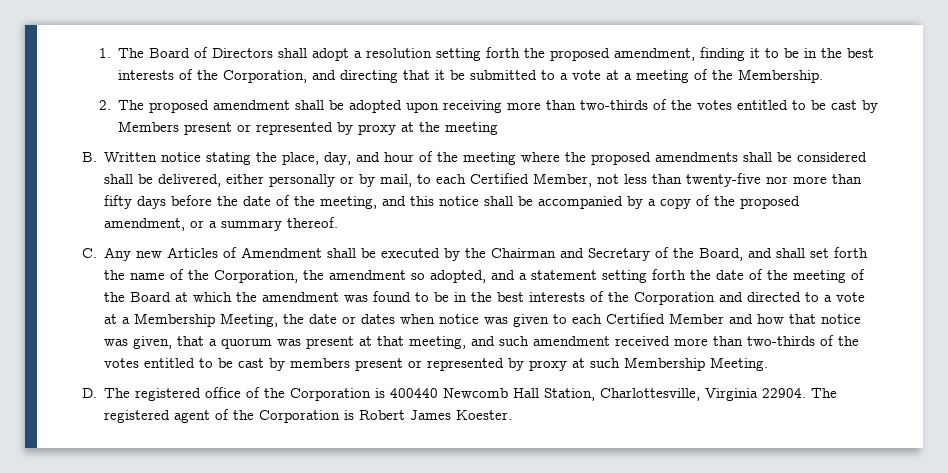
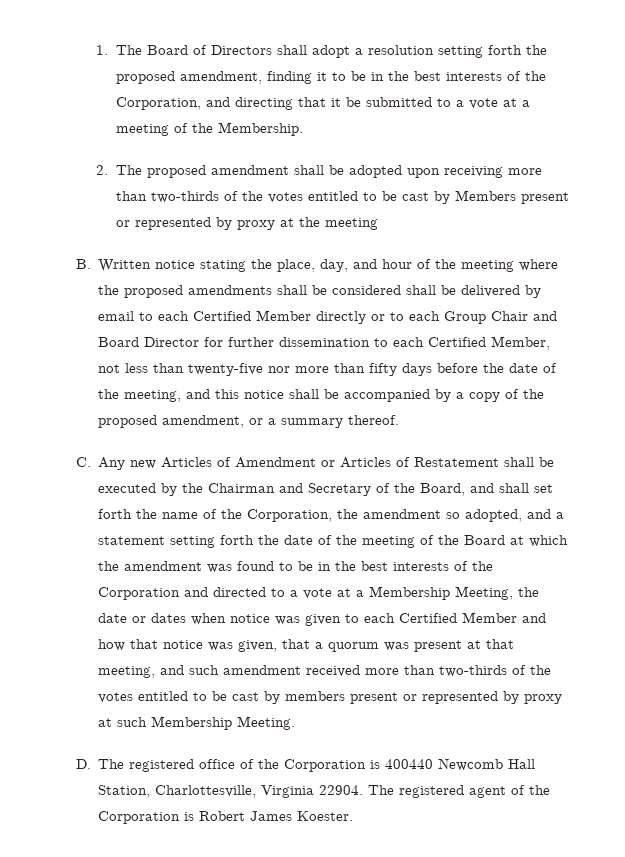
- B. Written notice stating the place, day, and hour of the meeting where the proposed amendments shall be considered shall be delivered, either personally or by mail, to each Certified Member, not less than twenty-five nor more than fifty days before the date of the meeting, and this notice shall be accompanied by a copy of the proposed amendment, or a summary thereof.
+ B. Written notice stating the place, day, and hour of the meeting where the proposed amendments shall be considered shall be delivered by email to each Certified Member directly or to each Group Chair and Board Director for further dissemination to each Certified Member, not less than twenty-five nor more than fifty days before the date of the meeting, and this notice shall be accompanied by a copy of the proposed amendment, or a summary thereof.
- C. Any new Articles of Amendment shall be executed by the Chairman and Secretary of the Board, and shall set forth the name of the Corporation, the amendment so adopted, and a statement setting forth the date of the meeting of the Board at which the amendment was found to be in the best interests of the Corporation and directed to a vote at a Membership Meeting, the date or dates when notice was given to each Certified Member and how that notice was given, that a quorum was present at that meeting, and such amendment received more than two-thirds of the votes entitled to be cast by members present or represented by proxy at such Membership Meeting.
+ C. Any new Articles of Amendment or Articles of Restatement shall be executed by the Chairman and Secretary of the Board, and shall set forth the name of the Corporation, the amendment so adopted, and a statement setting forth the date of the meeting of the Board at which the amendment was found to be in the best interests of the Corporation and directed to a vote at a Membership Meeting, the date or dates when notice was given to each Certified Member and how that notice was given, that a quorum was present at that meeting, and such amendment received more than two-thirds of the votes entitled to be cast by members present or represented by proxy at such Membership Meeting.

